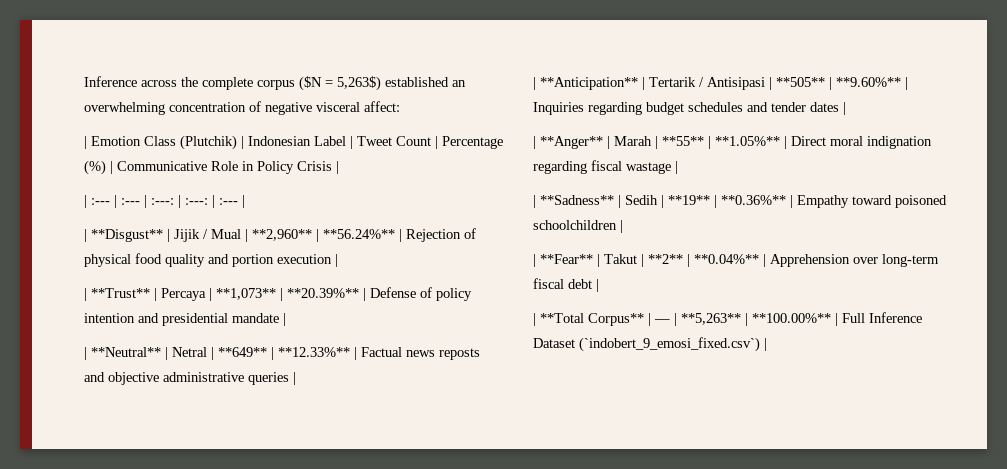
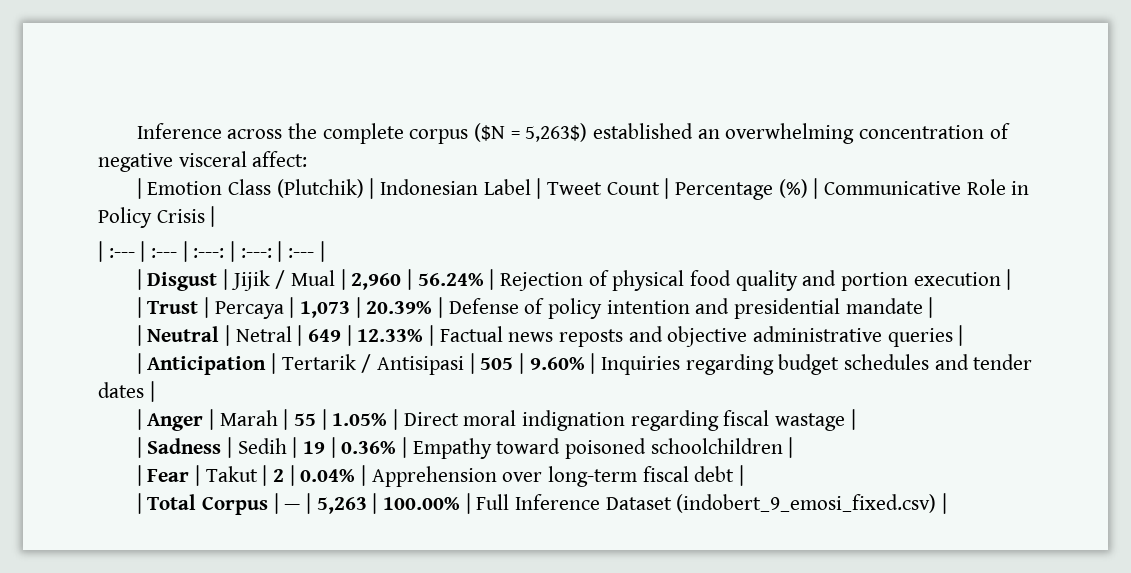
- | **Disgust** | Jijik / Mual | **2,960** | **56.24%** | Rejection of physical food quality and portion execution |
+ | Disgust | Jijik / Mual | 2,960 | 56.24% | Rejection of physical food quality and portion execution |
- | **Trust** | Percaya | **1,073** | **20.39%** | Defense of policy intention and presidential mandate |
+ | Trust | Percaya | 1,073 | 20.39% | Defense of policy intention and presidential mandate |
- | **Neutral** | Netral | **649** | **12.33%** | Factual news reposts and objective administrative queries |
+ | Neutral | Netral | 649 | 12.33% | Factual news reposts and objective administrative queries |
- | **Anticipation** | Tertarik / Antisipasi | **505** | **9.60%** | Inquiries regarding budget schedules and tender dates |
+ | Anticipation | Tertarik / Antisipasi | 505 | 9.60% | Inquiries regarding budget schedules and tender dates |
- | **Anger** | Marah | **55** | **1.05%** | Direct moral indignation regarding fiscal wastage |
+ | Anger | Marah | 55 | 1.05% | Direct moral indignation regarding fiscal wastage |
- | **Sadness** | Sedih | **19** | **0.36%** | Empathy toward poisoned schoolchildren |
+ | Sadness | Sedih | 19 | 0.36% | Empathy toward poisoned schoolchildren |
- | **Fear** | Takut | **2** | **0.04%** | Apprehension over long-term fiscal debt |
+ | Fear | Takut | 2 | 0.04% | Apprehension over long-term fiscal debt |
- | **Total Corpus** | — | **5,263** | **100.00%** | Full Inference Dataset (`indobert_9_emosi_fixed.csv`) |
+ | Total Corpus | — | 5,263 | 100.00% | Full Inference Dataset (indobert_9_emosi_fixed.csv) |

